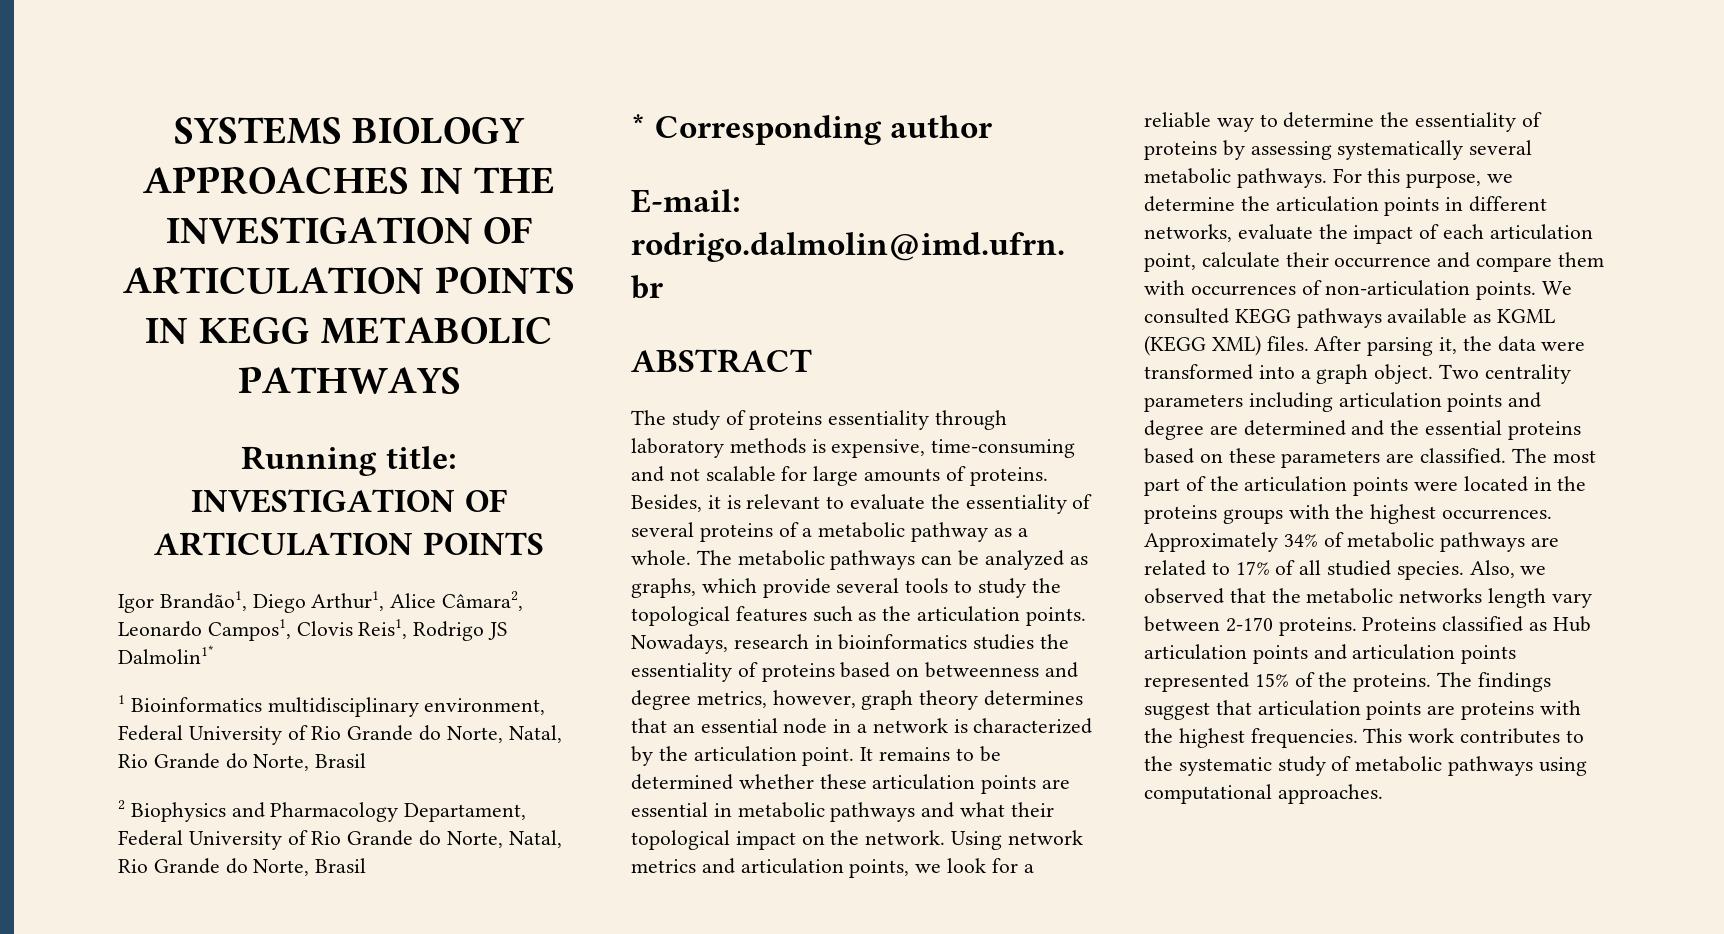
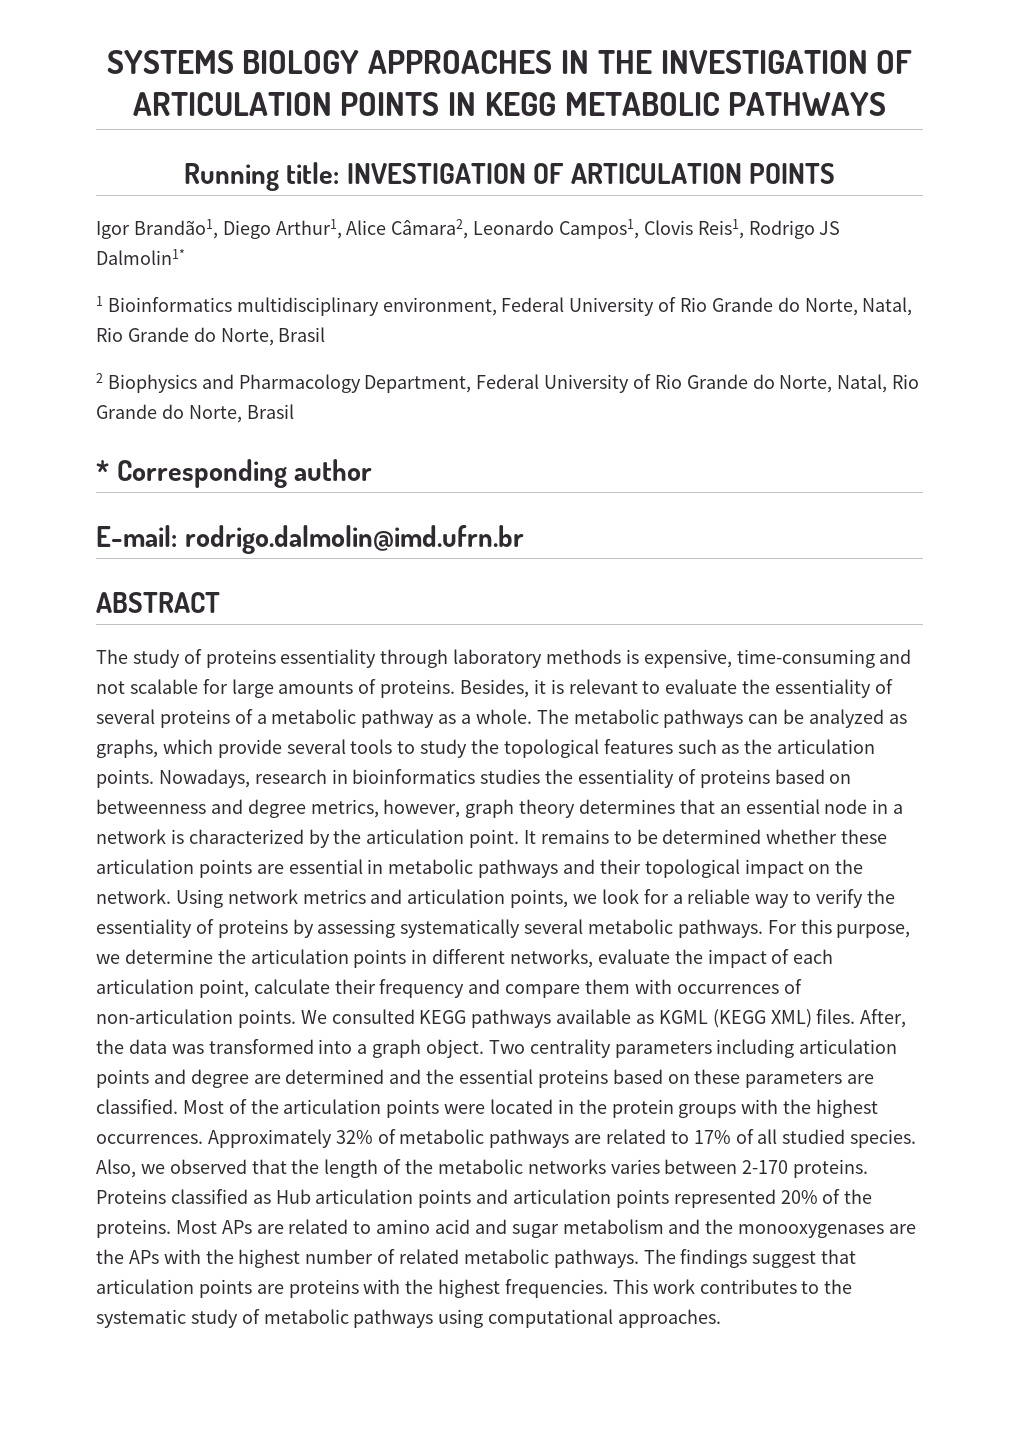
- 2 Biophysics and Pharmacology Departament, Federal University of Rio Grande do Norte, Natal, Rio Grande do Norte, Brasil
+ 2 Biophysics and Pharmacology Department, Federal University of Rio Grande do Norte, Natal, Rio Grande do Norte, Brasil
- It remains to be determined whether these articulation points are essential in metabolic pathways and what their topological impact on the network.
+ It remains to be determined whether these articulation points are essential in metabolic pathways and their topological impact on the network.
- Using network metrics and articulation points, we look for a reliable way to determine the essentiality of proteins by assessing systematically several metabolic pathways.
+ Using network metrics and articulation points, we look for a reliable way to verify the essentiality of proteins by assessing systematically several metabolic pathways.
- For this purpose, we determine the articulation points in different networks, evaluate the impact of each articulation point, calculate their occurrence and compare them with occurrences of non-articulation points.
+ For this purpose, we determine the articulation points in different networks, evaluate the impact of each articulation point, calculate their frequency and compare them with occurrences of non-articulation points.
- After parsing it, the data were transformed into a graph object.
+ After, the data was transformed into a graph object.
- The most part of the articulation points were located in the proteins groups with the highest occurrences.
+ Most of the articulation points were located in the protein groups with the highest occurrences.
- Approximately 34% of metabolic pathways are related to 17% of all studied species.
+ Approximately 32% of metabolic pathways are related to 17% of all studied species.
- Also, we observed that the metabolic networks length vary between 2-170 proteins.
+ Also, we observed that the length of the metabolic networks varies between 2-170 proteins.
- Proteins classified as Hub articulation points and articulation points represented 15% of the proteins.
+ Proteins classified as Hub articulation points and articulation points represented 20% of the proteins.
+ Most APs are related to amino acid and sugar metabolism and the monooxygenases are the APs with the highest number of related metabolic pathways.

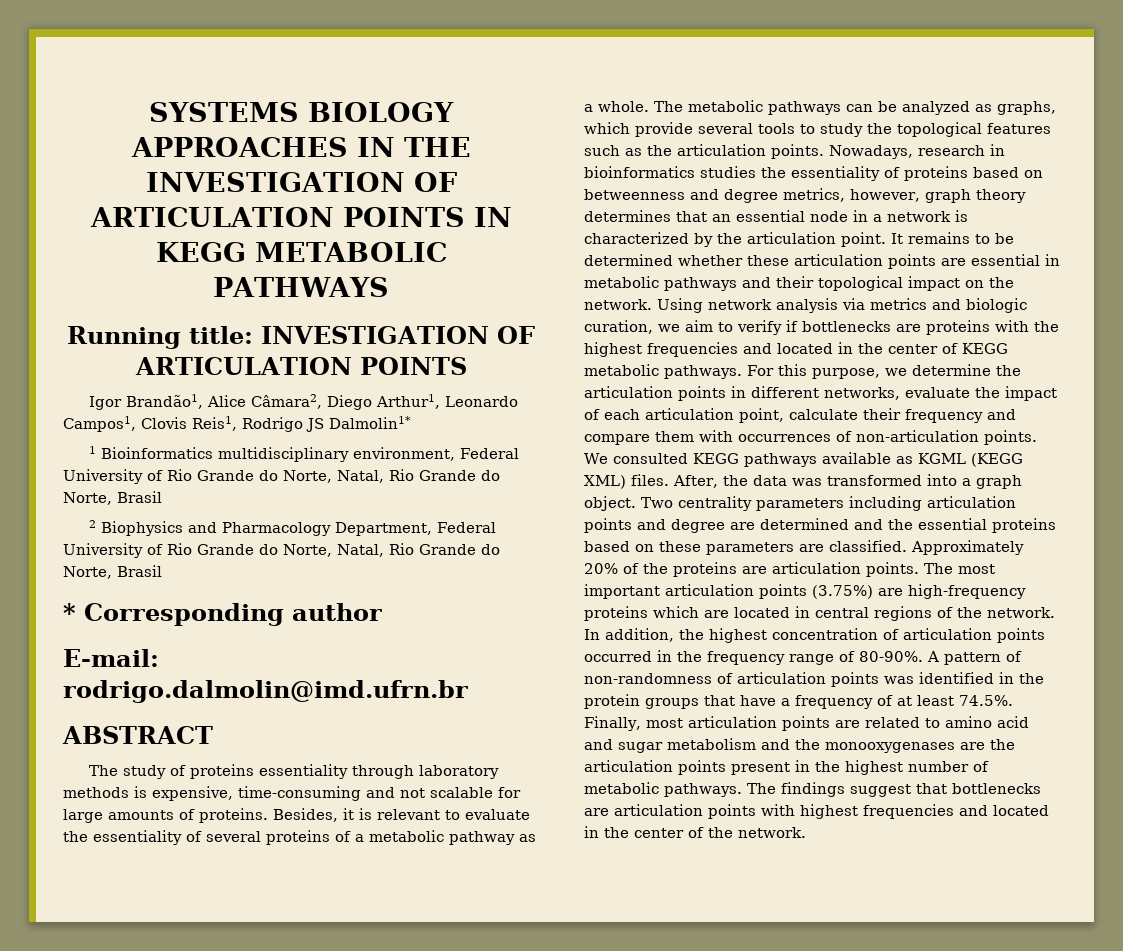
- Igor Brandão1, Diego Arthur1, Alice Câmara2, Leonardo Campos1, Clovis Reis1, Rodrigo JS Dalmolin1*
+ Igor Brandão1, Alice Câmara2, Diego Arthur1, Leonardo Campos1, Clovis Reis1, Rodrigo JS Dalmolin1*
- Using network metrics and articulation points, we look for a reliable way to verify the essentiality of proteins by assessing systematically several metabolic pathways.
+ Using network analysis via metrics and biologic curation, we aim to verify if bottlenecks are proteins with the highest frequencies and located in the center of KEGG metabolic pathways.
- Most of the articulation points were located in the protein groups with the highest occurrences. Approximately 32% of metabolic pathways are related to 17% of all studied species. Also, we observed that the length of the metabolic networks varies between 2-170 proteins. Proteins classified as Hub articulation points and articulation points represented 20% of the proteins. Most APs are related to amino acid and sugar metabolism and the monooxygenases are the APs with the highest number of related metabolic pathways.
+ Approximately 20% of the proteins are articulation points. The most important articulation points (3.75%) are high-frequency proteins which are located in central regions of the network. In addition, the highest concentration of articulation points occurred in the frequency range of 80-90%. A pattern of non-randomness of articulation points was identified in the protein groups that have a frequency of at least 74.5%. Finally, most articulation points are related to amino acid and sugar metabolism and the monooxygenases are the articulation points present in the highest number of metabolic pathways.
- The findings suggest that articulation points are proteins with the highest frequencies. This work contributes to the systematic study of metabolic pathways using computational approaches.
+ The findings suggest that bottlenecks are articulation points with highest frequencies and located in the center of the network.

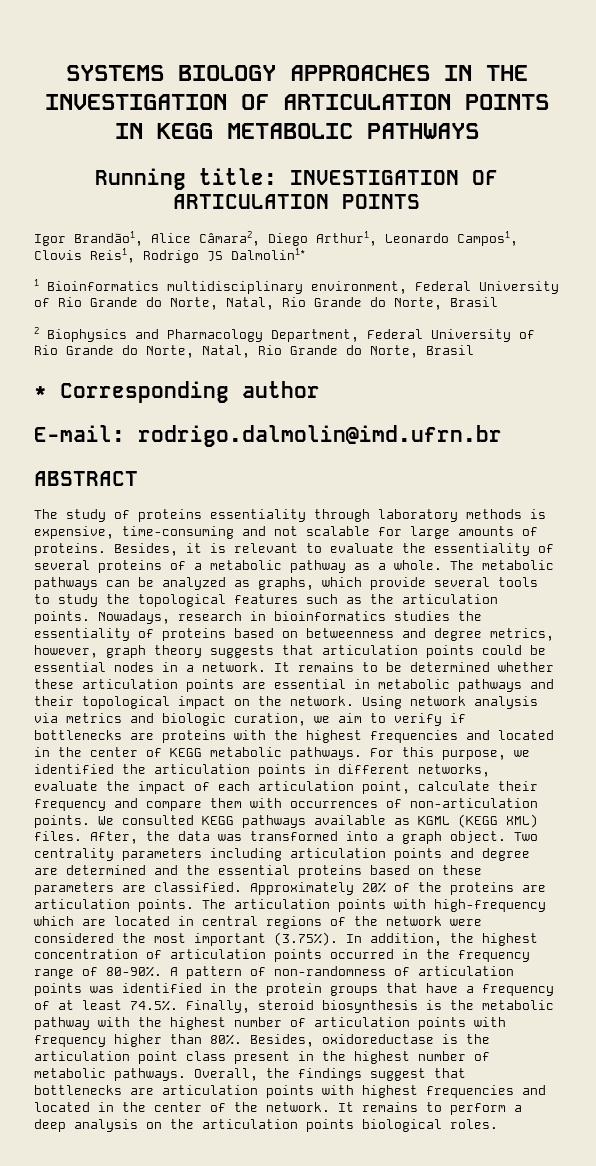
- Nowadays, research in bioinformatics studies the essentiality of proteins based on betweenness and degree metrics, however, graph theory determines that an essential node in a network is characterized by the articulation point.
+ Nowadays, research in bioinformatics studies the essentiality of proteins based on betweenness and degree metrics, however, graph theory suggests that articulation points could be essential nodes in a network.
- For this purpose, we determine the articulation points in different networks, evaluate the impact of each articulation point, calculate their frequency and compare them with occurrences of non-articulation points.
+ For this purpose, we identified the articulation points in different networks, evaluate the impact of each articulation point, calculate their frequency and compare them with occurrences of non-articulation points.
- The most important articulation points (3.75%) are high-frequency proteins which are located in central regions of the network. In addition, the highest concentration of articulation points occurred in the frequency range of 80-90%.
+ The articulation points with high-frequency which are located in central regions of the network were considered the most important (3.75%). In addition, the highest concentration of articulation points occurred in the frequency range of 80-90%.
- A pattern of non-randomness of articulation points was identified in the protein groups that have a frequency of at least 74.5%. Finally, most articulation points are related to amino acid and sugar metabolism and the monooxygenases are the articulation points present in the highest number of metabolic pathways.
+ A pattern of non-randomness of articulation points was identified in the protein groups that have a frequency of at least 74.5%. Finally, steroid biosynthesis is the metabolic pathway with the highest number of articulation points with frequency higher than 80%. Besides, oxidoreductase is the articulation point class present in the highest number of metabolic pathways.
- The findings suggest that bottlenecks are articulation points with highest frequencies and located in the center of the network.
+ Overall, the findings suggest that bottlenecks are articulation points with highest frequencies and located in the center of the network.
+ It remains to perform a deep analysis on the articulation points biological roles.

